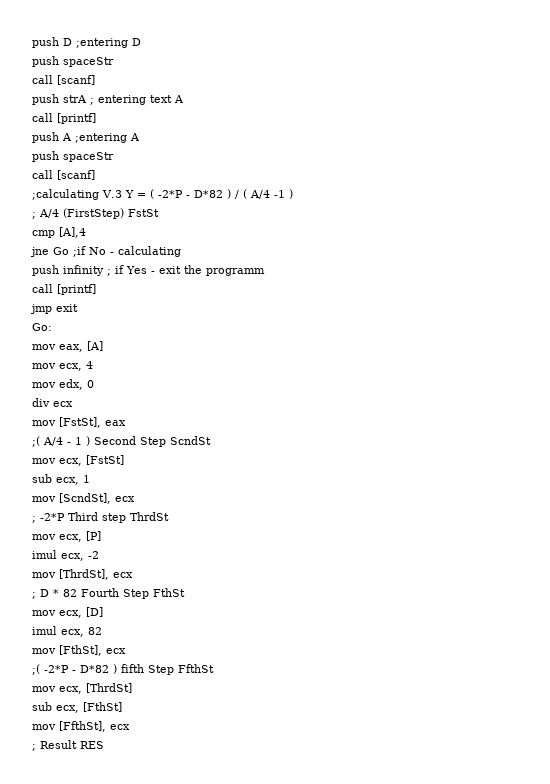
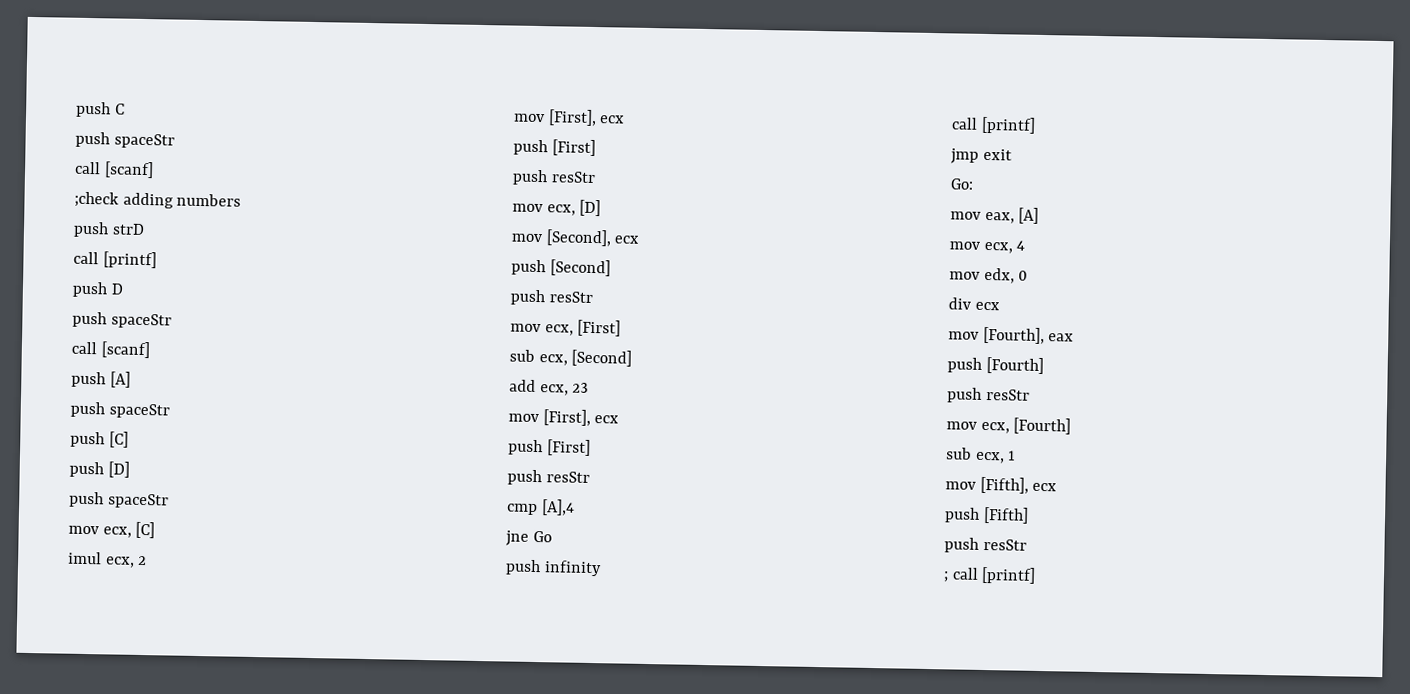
- push D ;entering D
+ push C
+ push spaceStr
+ call [scanf]
+ ;check adding numbers
+ push strD
+ call [printf]
+ push D
- push strA ; entering text A
- call [printf]
- push A ;entering A
+ push [A]
  push spaceStr
- call [scanf]
- ;calculating V.3 Y = ( -2*P - D*82 ) / ( A/4 -1 )
- ; A/4 (FirstStep) FstSt
+ push [C]
+ push [D]
+ push spaceStr
+ mov ecx, [C]
+ imul ecx, 2
+ mov [First], ecx
+ push [First]
+ push resStr
+ mov ecx, [D]
+ mov [Second], ecx
+ push [Second]
+ push resStr
+ mov ecx, [First]
+ sub ecx, [Second]
+ add ecx, 23
+ mov [First], ecx
+ push [First]
+ push resStr
  cmp [A],4
- jne Go ;if No - calculating
- push infinity ; if Yes - exit the programm
+ jne Go
+ push infinity
- mov [FstSt], eax
+ mov [Fourth], eax
- ;( A/4 - 1 ) Second Step ScndSt
- mov ecx, [FstSt]
+ push [Fourth]
+ push resStr
+ mov ecx, [Fourth]
- mov [ScndSt], ecx
- ; -2*P Third step ThrdSt
- mov ecx, [P]
- imul ecx, -2
- mov [ThrdSt], ecx
- ; D * 82 Fourth Step FthSt
- mov ecx, [D]
- imul ecx, 82
- mov [FthSt], ecx
- ;( -2*P - D*82 ) fifth Step FfthSt
- mov ecx, [ThrdSt]
- sub ecx, [FthSt]
- mov [FfthSt], ecx
- ; Result RES
+ mov [Fifth], ecx
+ push [Fifth]
+ push resStr
+ ; call [printf]

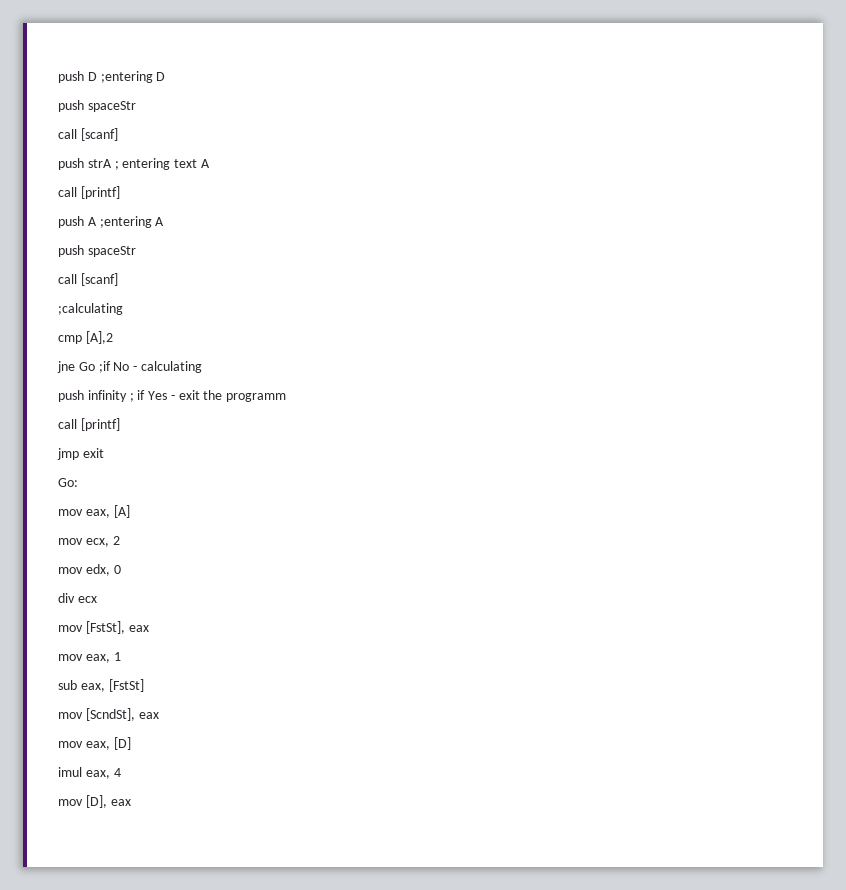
- push C
- push spaceStr
- call [scanf]
- ;check adding numbers
- push strD
- call [printf]
- push D
+ push D ;entering D
- push [A]
+ push strA ; entering text A
+ call [printf]
+ push A ;entering A
  push spaceStr
- push [C]
- push [D]
- push spaceStr
- mov ecx, [C]
- imul ecx, 2
- mov [First], ecx
- push [First]
- push resStr
- mov ecx, [D]
- mov [Second], ecx
- push [Second]
- push resStr
- mov ecx, [First]
- sub ecx, [Second]
- add ecx, 23
- mov [First], ecx
- push [First]
- push resStr
+ call [scanf]
+ ;calculating
- cmp [A],4
+ cmp [A],2
- jne Go
- push infinity
+ jne Go ;if No - calculating
+ push infinity ; if Yes - exit the programm
- mov ecx, 4
+ mov ecx, 2
- mov [Fourth], eax
- push [Fourth]
- push resStr
- mov ecx, [Fourth]
- sub ecx, 1
- mov [Fifth], ecx
- push [Fifth]
- push resStr
- ; call [printf]
+ mov [FstSt], eax
+ mov eax, 1
+ sub eax, [FstSt]
+ mov [ScndSt], eax
+ mov eax, [D]
+ imul eax, 4
+ mov [D], eax

